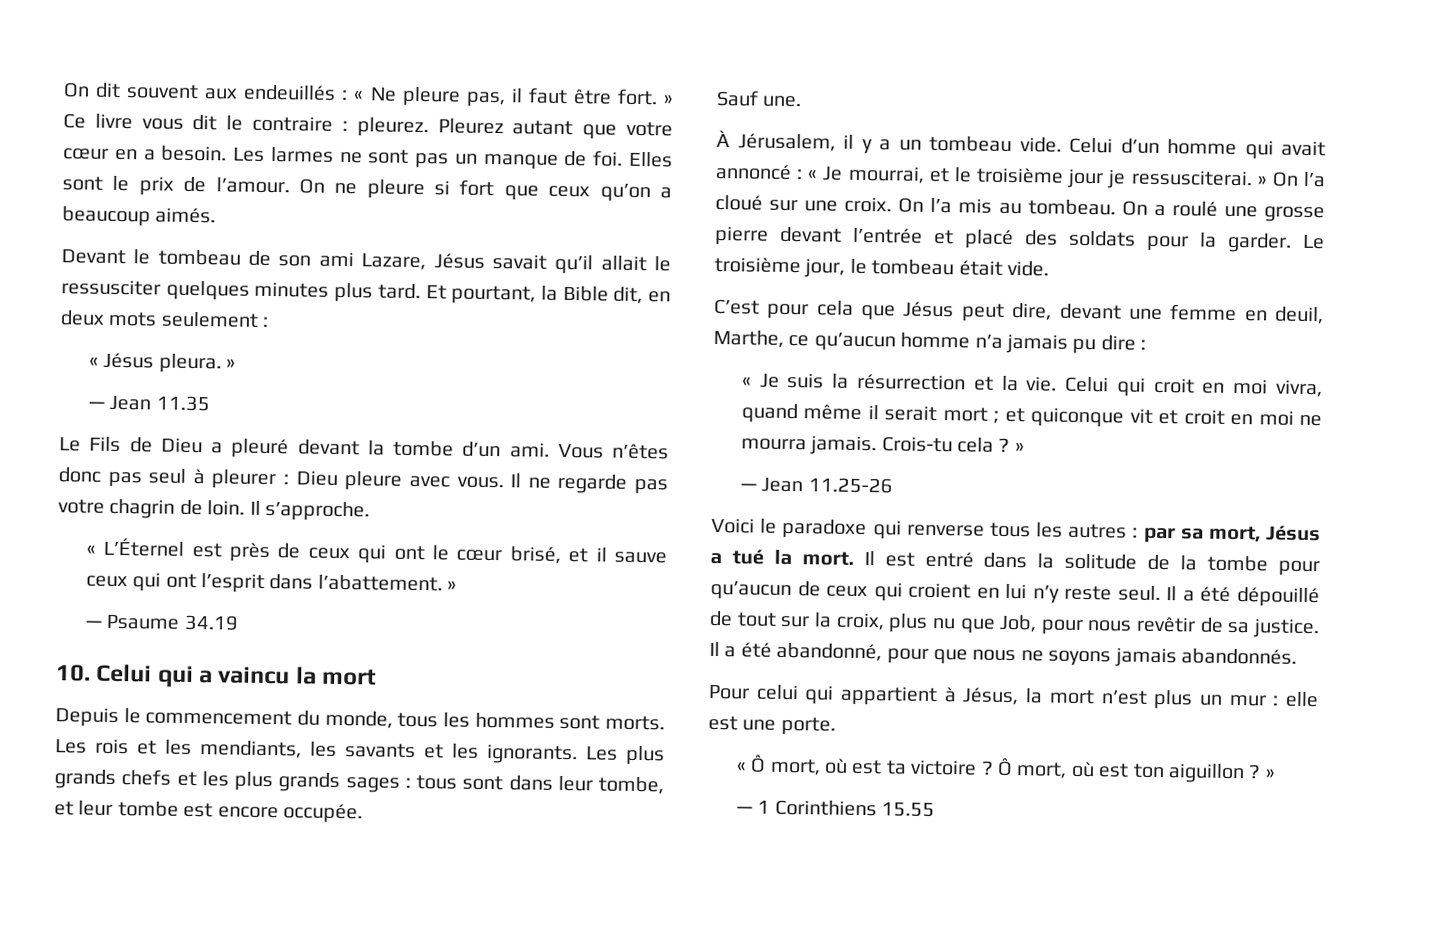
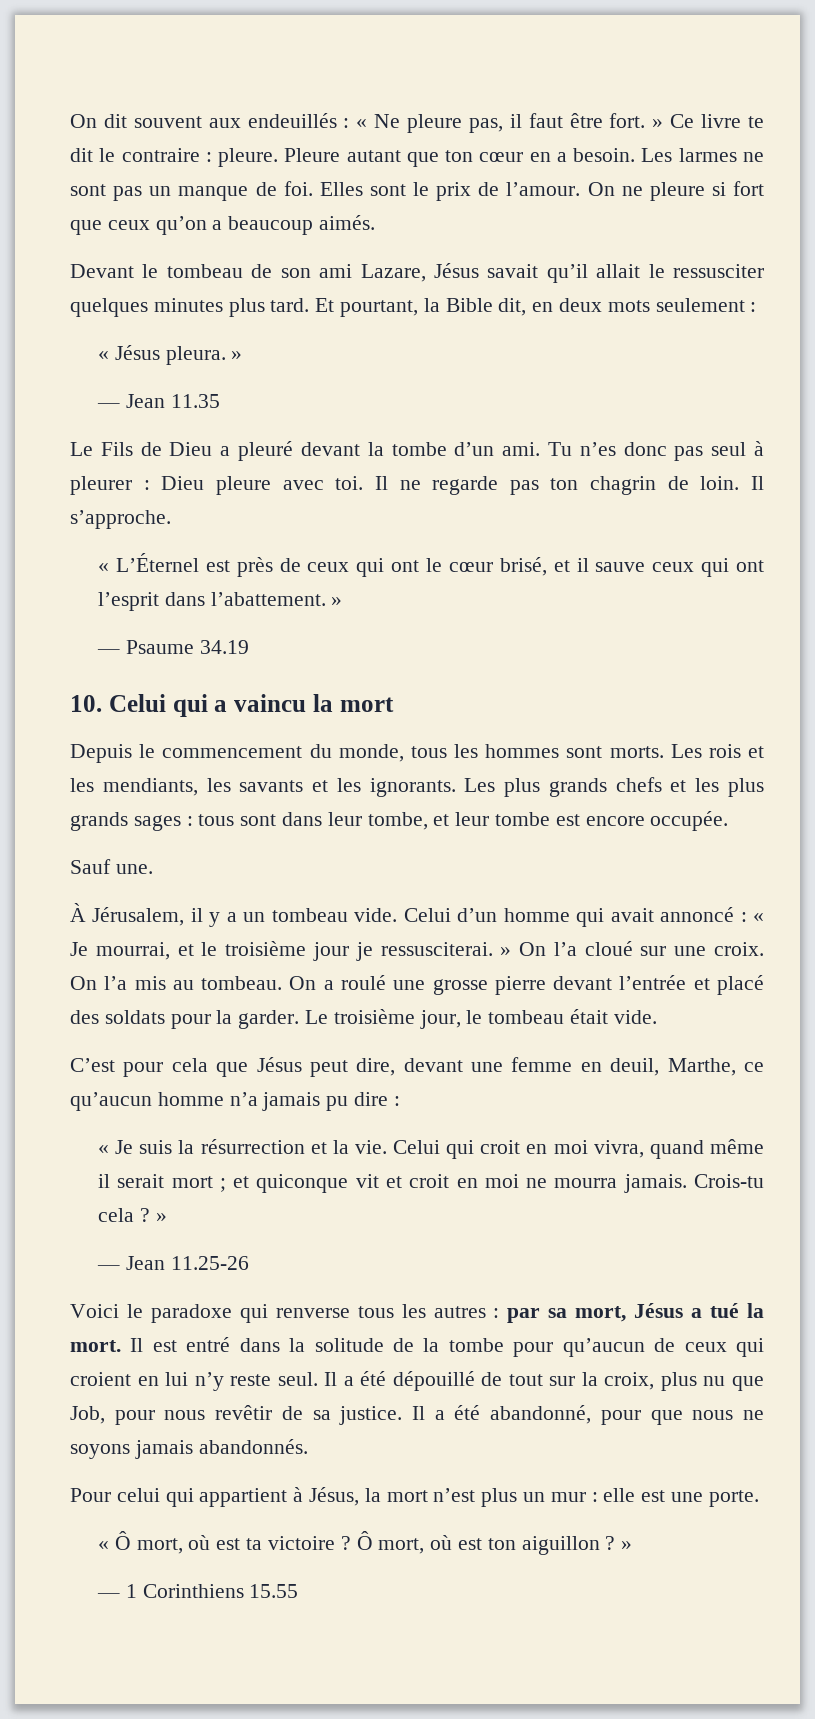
- On dit souvent aux endeuillés : « Ne pleure pas, il faut être fort. » Ce livre vous dit le contraire : pleurez. Pleurez autant que votre cœur en a besoin.
+ On dit souvent aux endeuillés : « Ne pleure pas, il faut être fort. » Ce livre te dit le contraire : pleure. Pleure autant que ton cœur en a besoin.
- Vous n’êtes donc pas seul à pleurer : Dieu pleure avec vous.
+ Tu n’es donc pas seul à pleurer : Dieu pleure avec toi.
- Il ne regarde pas votre chagrin de loin.
+ Il ne regarde pas ton chagrin de loin.

